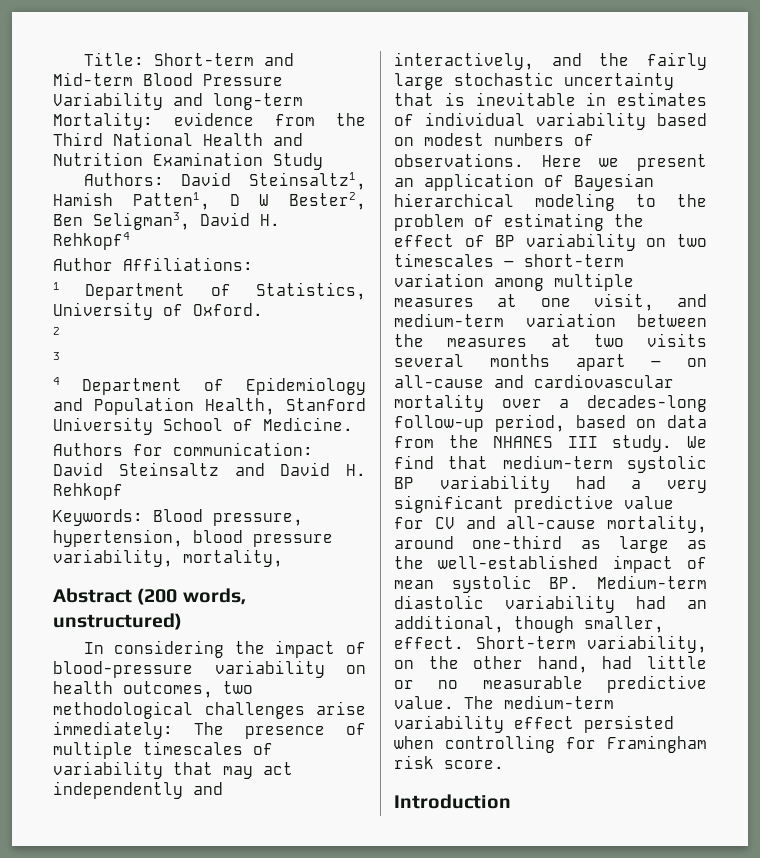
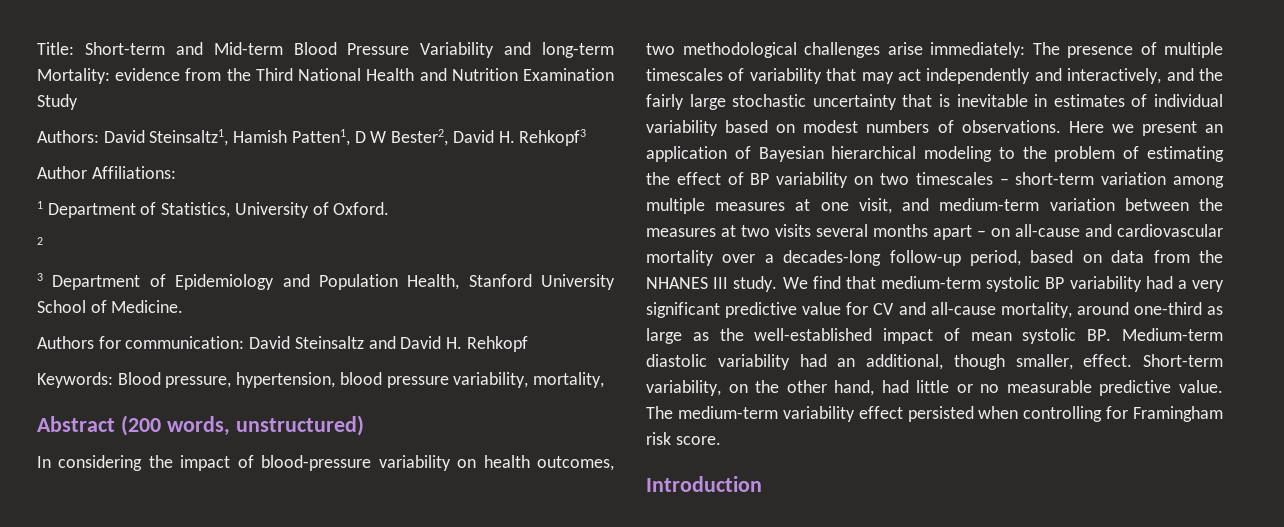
- Authors: David Steinsaltz1, Hamish Patten1, D W Bester2, Ben Seligman3, David H. Rehkopf4
+ Authors: David Steinsaltz1, Hamish Patten1, D W Bester2, David H. Rehkopf3
- 3
- 4 Department of Epidemiology and Population Health, Stanford University School of Medicine.
+ 3 Department of Epidemiology and Population Health, Stanford University School of Medicine.

